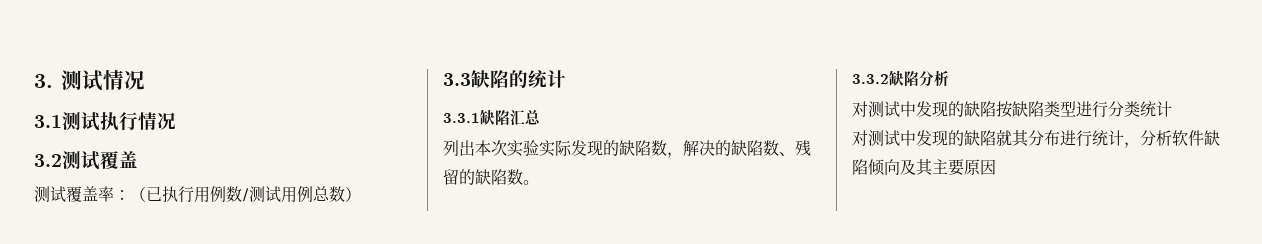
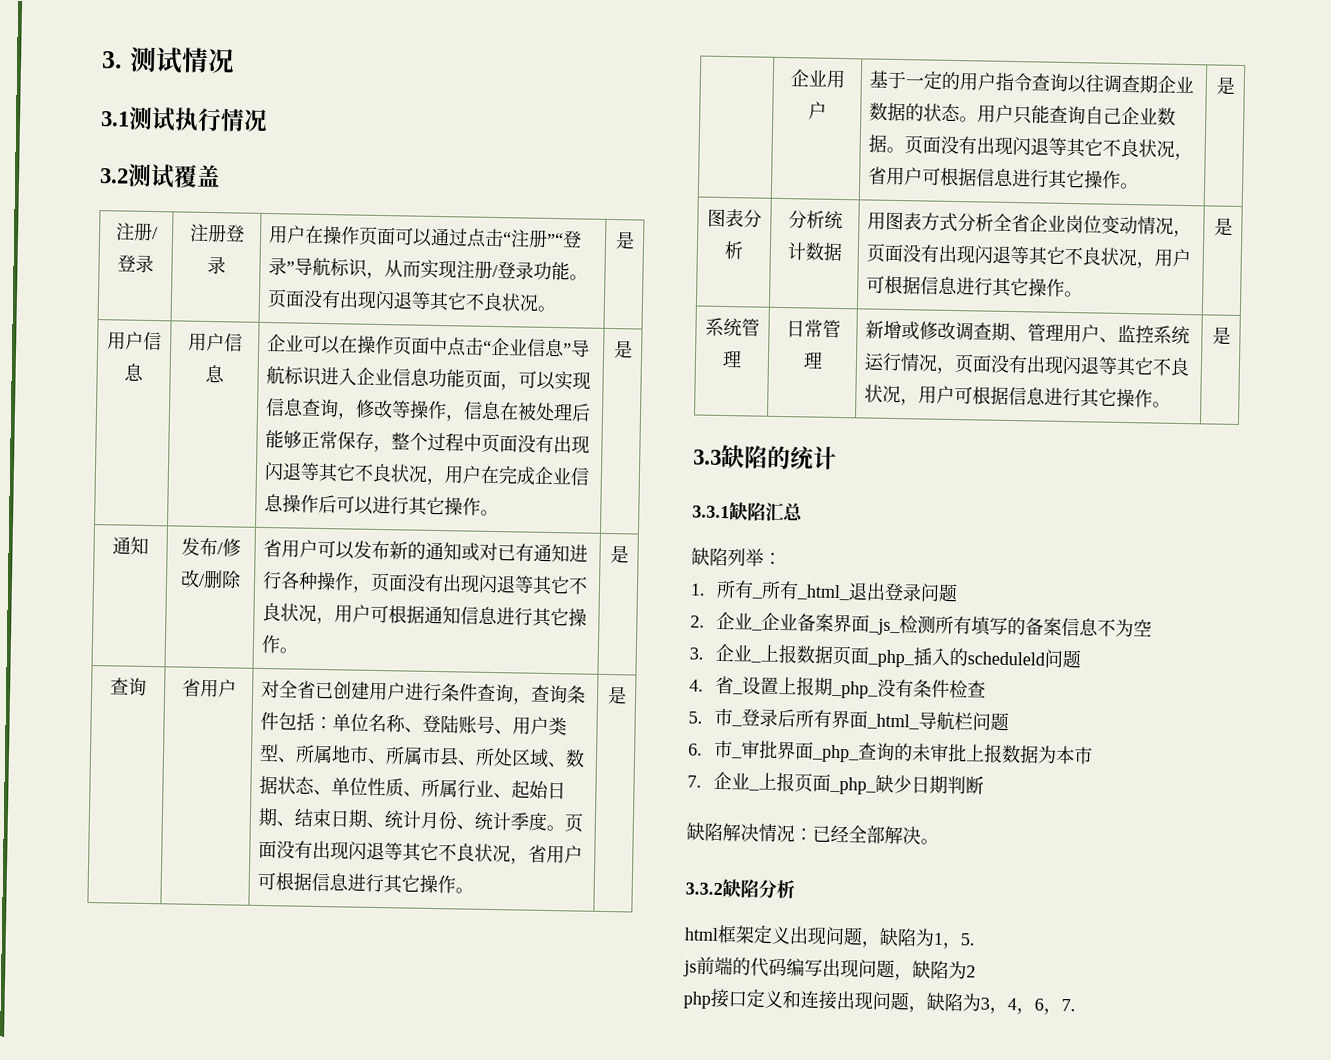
- 测试覆盖率：（已执行用例数/测试用例总数）
+ 注册/登录 | 注册登录 | 用户在操作页面可以通过点击“注册”“登录”导航标识，从而实现注册/登录功能。页面没有出现闪退等其它不良状况。 | 是
+ 用户信息 | 用户信息 | 企业可以在操作页面中点击“企业信息”导航标识进入企业信息功能页面，可以实现信息查询，修改等操作，信息在被处理后能够正常保存，整个过程中页面没有出现闪退等其它不良状况，用户在完成企业信息操作后可以进行其它操作。 | 是
+ 通知 | 发布/修改/删除 | 省用户可以发布新的通知或对已有通知进行各种操作，页面没有出现闪退等其它不良状况，用户可根据通知信息进行其它操作。 | 是
+ 查询 | 省用户 | 对全省已创建用户进行条件查询，查询条件包括：单位名称、登陆账号、用户类型、所属地市、所属市县、所处区域、数据状态、单位性质、所属行业、起始日期、结束日期、统计月份、统计季度。页面没有出现闪退等其它不良状况，省用户可根据信息进行其它操作。 | 是
+ | 企业用户 | 基于一定的用户指令查询以往调查期企业数据的状态。用户只能查询自己企业数据。页面没有出现闪退等其它不良状况，省用户可根据信息进行其它操作。 | 是
+ 图表分析 | 分析统计数据 | 用图表方式分析全省企业岗位变动情况，页面没有出现闪退等其它不良状况，用户可根据信息进行其它操作。 | 是
+ 系统管理 | 日常管理 | 新增或修改调查期、管理用户、监控系统运行情况，页面没有出现闪退等其它不良状况，用户可根据信息进行其它操作。 | 是
- 列出本次实验实际发现的缺陷数，解决的缺陷数、残留的缺陷数。
+ 缺陷列举：
+ 1.所有_所有_html_退出登录问题
+ 2.企业_企业备案界面_js_检测所有填写的备案信息不为空
+ 3.企业_上报数据页面_php_插入的scheduleld问题
+ 4.省_设置上报期_php_没有条件检查
+ 5.市_登录后所有界面_html_导航栏问题
+ 6.市_审批界面_php_查询的未审批上报数据为本市
+ 7.企业_上报页面_php_缺少日期判断
+ 缺陷解决情况：已经全部解决。
  3.3.2缺陷分析
- 对测试中发现的缺陷按缺陷类型进行分类统计
- 对测试中发现的缺陷就其分布进行统计，分析软件缺陷倾向及其主要原因
+ html框架定义出现问题，缺陷为1，5.
+ js前端的代码编写出现问题，缺陷为2
+ php接口定义和连接出现问题，缺陷为3，4，6，7.

